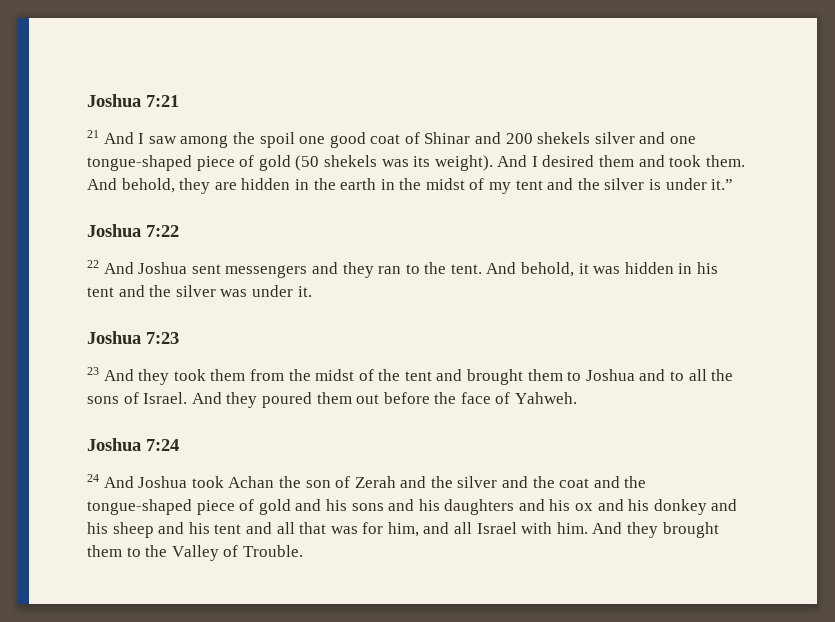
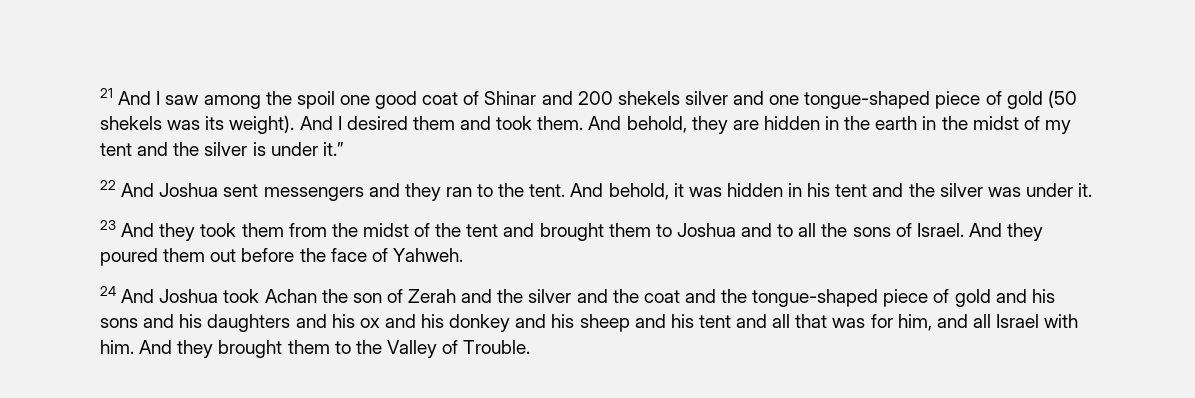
- Joshua 7:21
- Joshua 7:22
- Joshua 7:23
- Joshua 7:24

